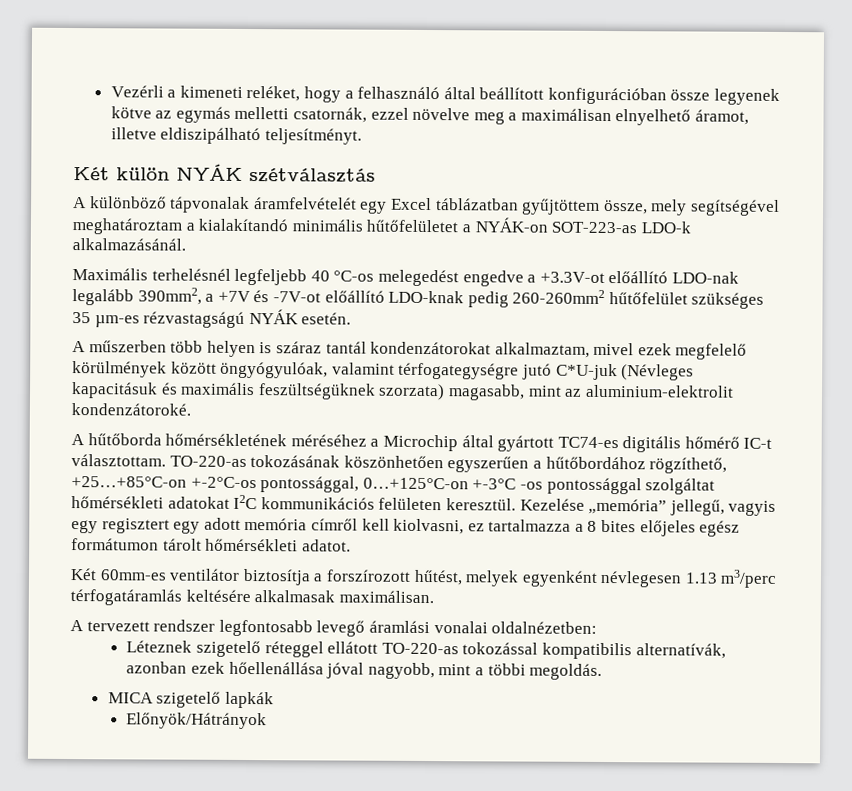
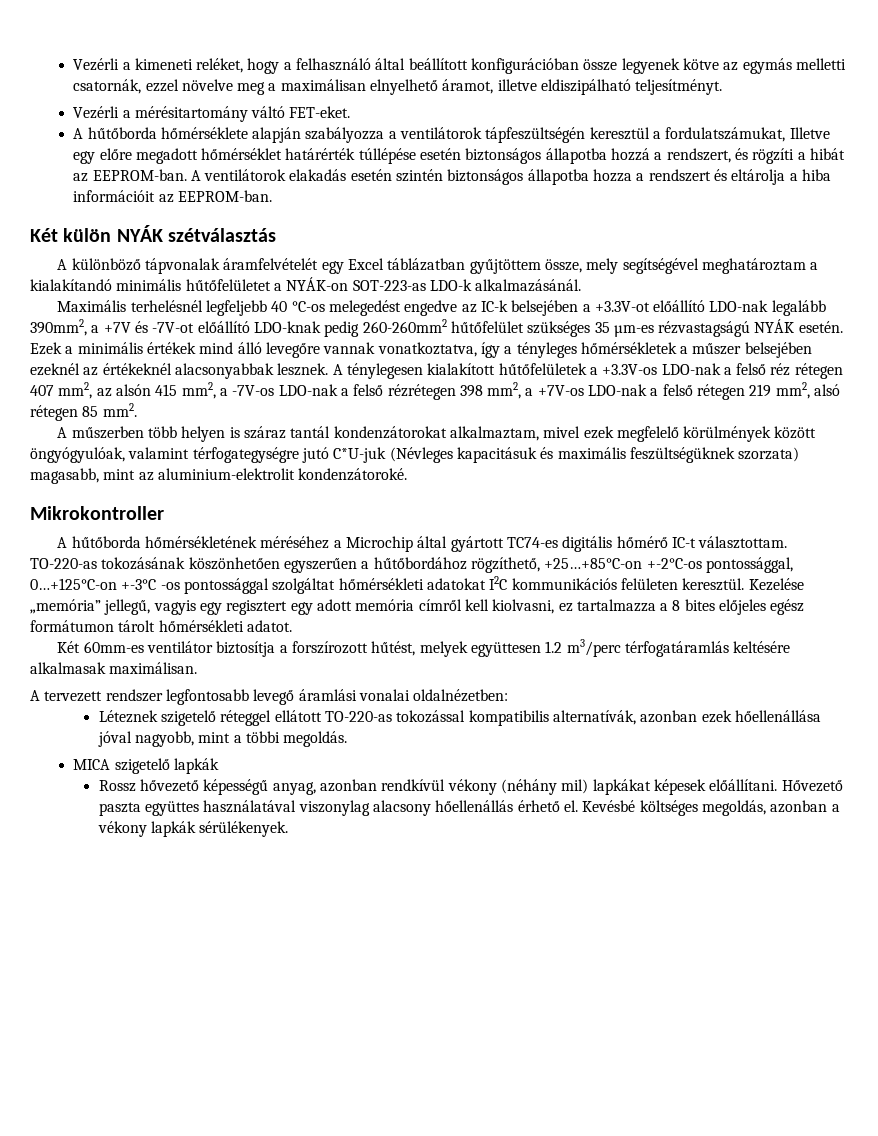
+ Vezérli a mérésitartomány váltó FET-eket.
+ A hűtőborda hőmérséklete alapján szabályozza a ventilátorok tápfeszültségén keresztül a fordulatszámukat, Illetve egy előre megadott hőmérséklet határérték túllépése esetén biztonságos állapotba hozzá a rendszert, és rögzíti a hibát az EEPROM-ban. A ventilátorok elakadás esetén szintén biztonságos állapotba hozza a rendszert és eltárolja a hiba információit az EEPROM-ban.
- Maximális terhelésnél legfeljebb 40 °C-os melegedést engedve a +3.3V-ot előállító LDO-nak legalább 390mm2, a +7V és -7V-ot előállító LDO-knak pedig 260-260mm2 hűtőfelület szükséges 35 µm-es rézvastagságú NYÁK esetén.
+ Maximális terhelésnél legfeljebb 40 °C-os melegedést engedve az IC-k belsejében a +3.3V-ot előállító LDO-nak legalább 390mm2, a +7V és -7V-ot előállító LDO-knak pedig 260-260mm2 hűtőfelület szükséges 35 µm-es rézvastagságú NYÁK esetén. Ezek a minimális értékek mind álló levegőre vannak vonatkoztatva, így a tényleges hőmérsékletek a műszer belsejében ezeknél az értékeknél alacsonyabbak lesznek. A ténylegesen kialakított hűtőfelületek a +3.3V-os LDO-nak a felső réz rétegen 407 mm2, az alsón 415 mm2, a -7V-os LDO-nak a felső rézrétegen 398 mm2, a +7V-os LDO-nak a felső rétegen 219 mm2, alsó rétegen 85 mm2.
+ Mikrokontroller
- Két 60mm-es ventilátor biztosítja a forszírozott hűtést, melyek egyenként névlegesen 1.13 m3/perc térfogatáramlás keltésére alkalmasak maximálisan.
+ Két 60mm-es ventilátor biztosítja a forszírozott hűtést, melyek együttesen 1.2 m3/perc térfogatáramlás keltésére alkalmasak maximálisan.
- Előnyök/Hátrányok
+ Rossz hővezető képességű anyag, azonban rendkívül vékony (néhány mil) lapkákat képesek előállítani. Hővezető paszta együttes használatával viszonylag alacsony hőellenállás érhető el. Kevésbé költséges megoldás, azonban a vékony lapkák sérülékenyek.

